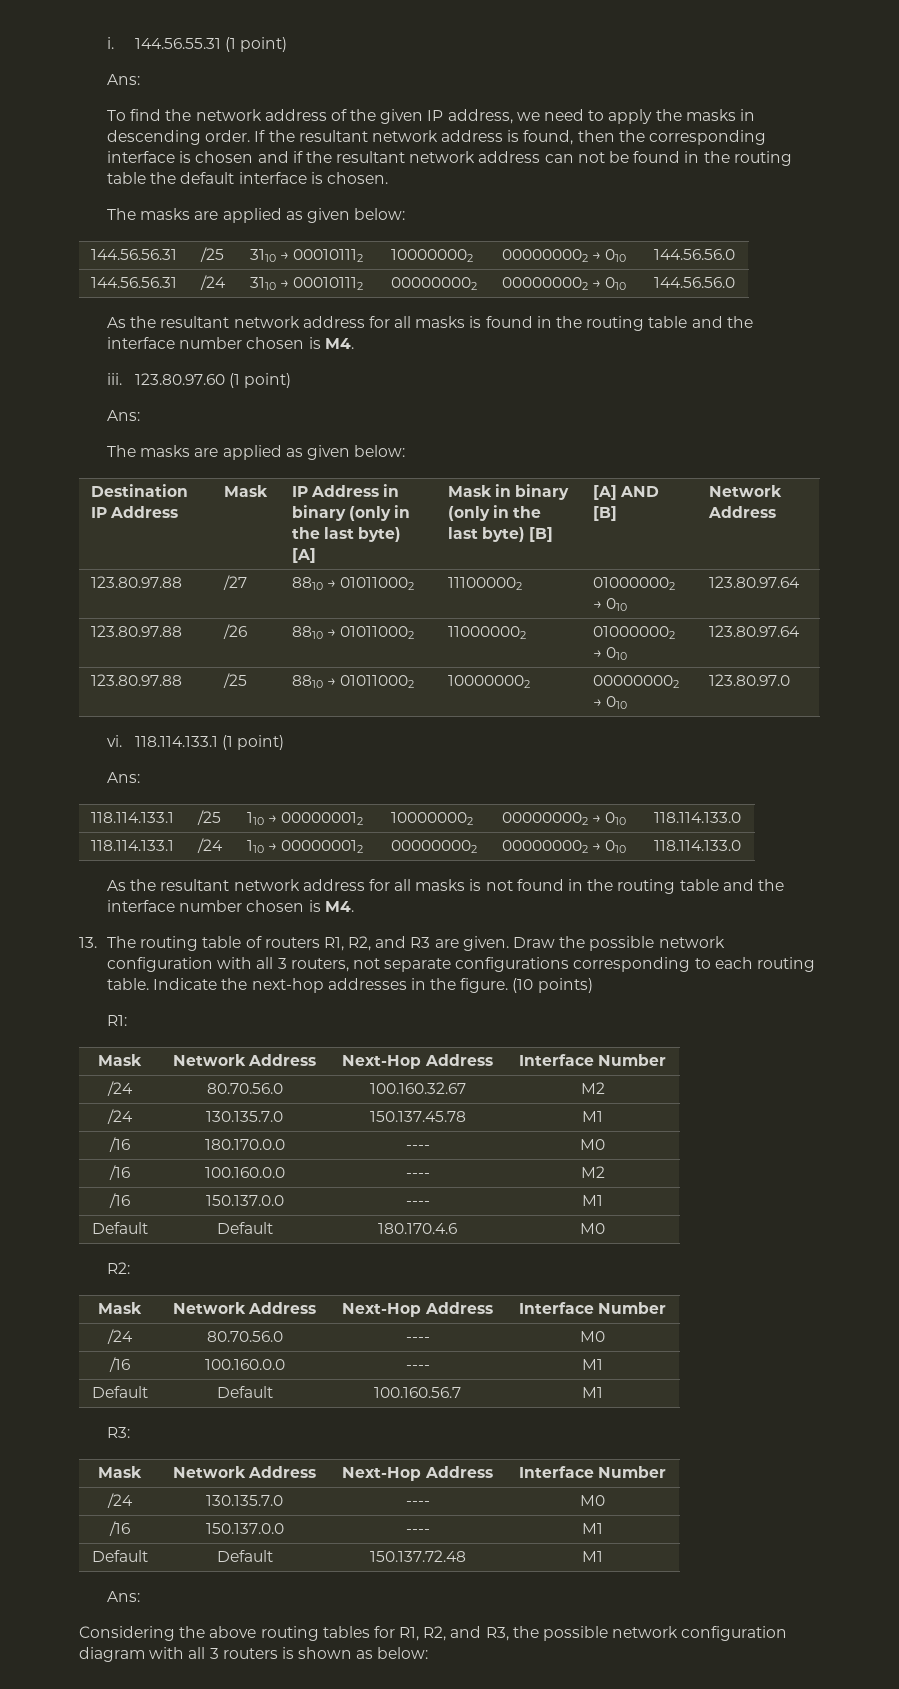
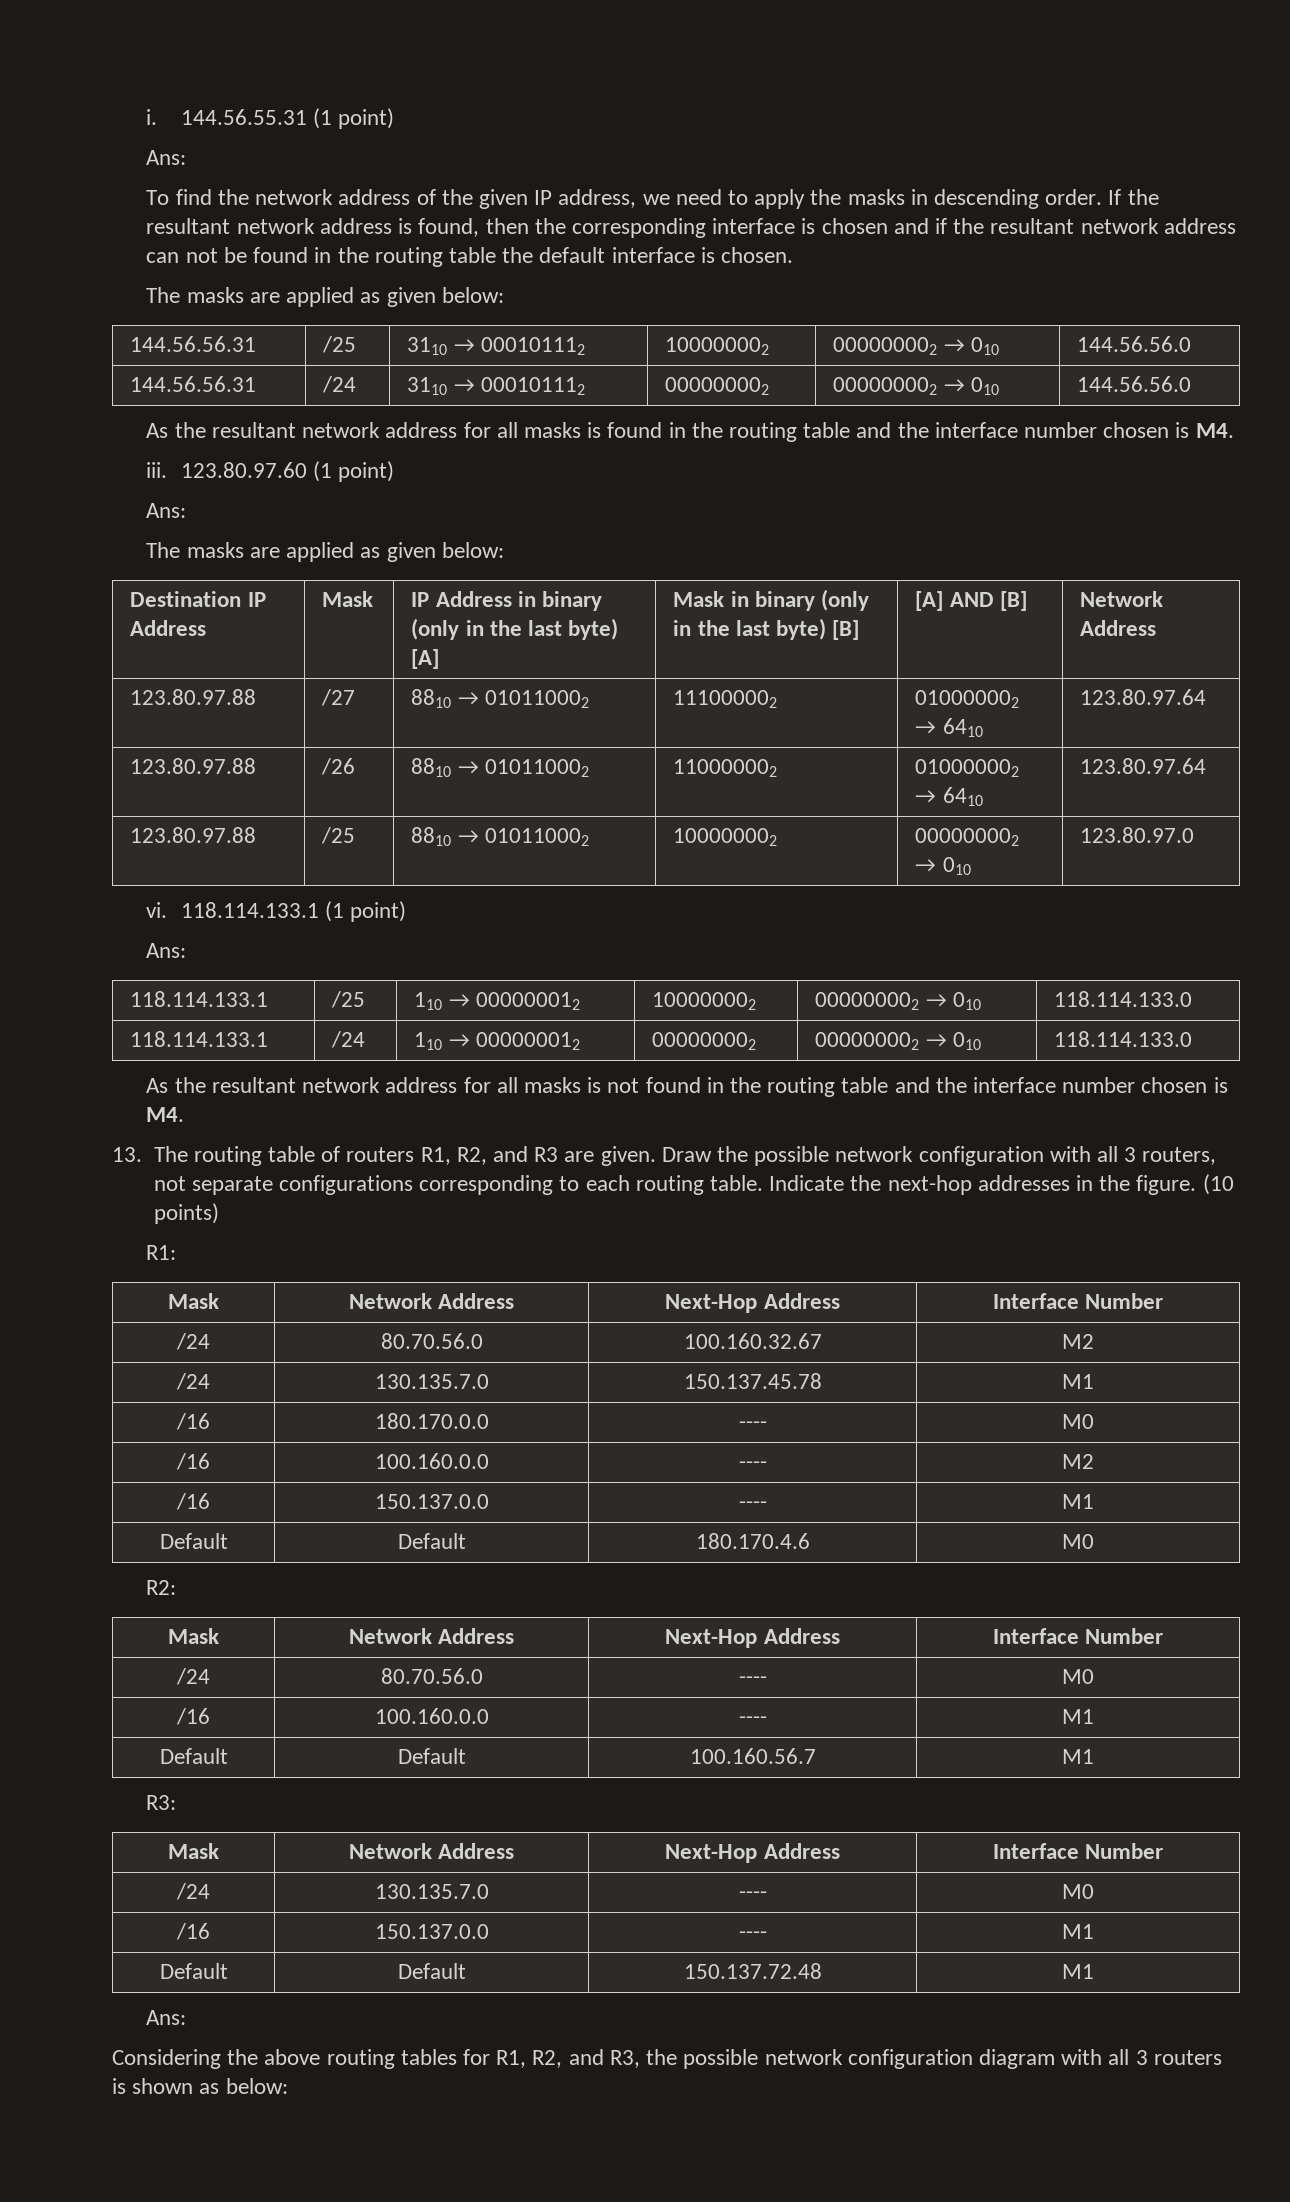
- 123.80.97.88 | /27 | 8810 → 010110002 | 111000002 | 010000002 → 010 | 123.80.97.64
+ 123.80.97.88 | /27 | 8810 → 010110002 | 111000002 | 010000002 → 6410 | 123.80.97.64
- 123.80.97.88 | /26 | 8810 → 010110002 | 110000002 | 010000002 → 010 | 123.80.97.64
+ 123.80.97.88 | /26 | 8810 → 010110002 | 110000002 | 010000002 → 6410 | 123.80.97.64

